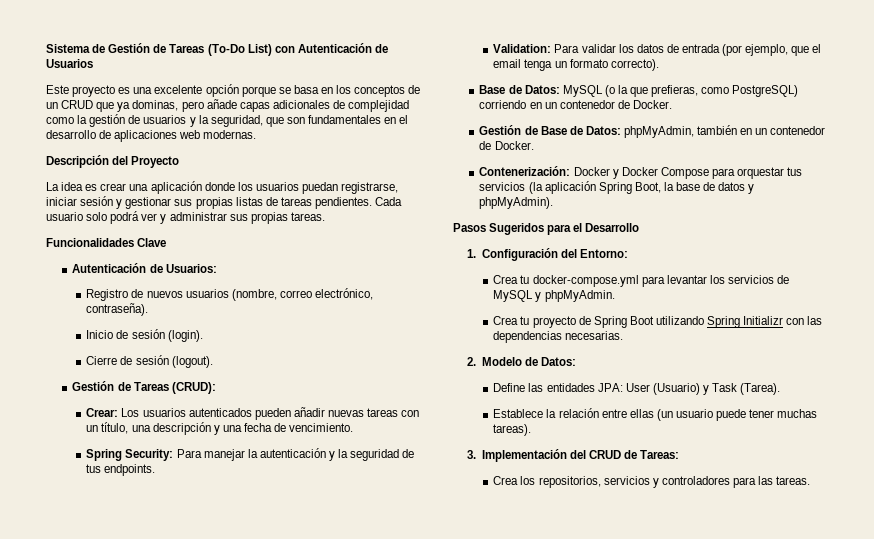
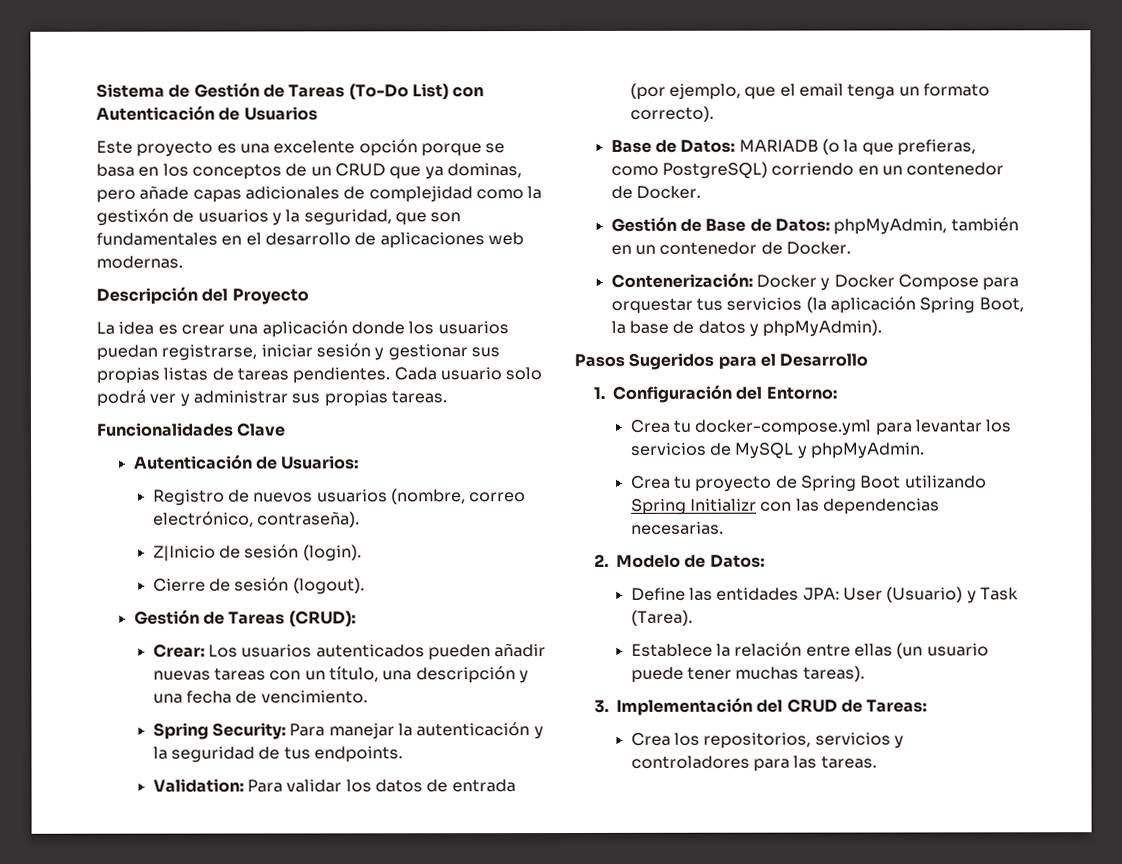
- Este proyecto es una excelente opción porque se basa en los conceptos de un CRUD que ya dominas, pero añade capas adicionales de complejidad como la gestión de usuarios y la seguridad, que son fundamentales en el desarrollo de aplicaciones web modernas.
+ Este proyecto es una excelente opción porque se basa en los conceptos de un CRUD que ya dominas, pero añade capas adicionales de complejidad como la gestixón de usuarios y la seguridad, que son fundamentales en el desarrollo de aplicaciones web modernas.
- Inicio de sesión (login).
+ Z|Inicio de sesión (login).
- Base de Datos: MySQL (o la que prefieras, como PostgreSQL) corriendo en un contenedor de Docker.
+ Base de Datos: MARIADB (o la que prefieras, como PostgreSQL) corriendo en un contenedor de Docker.

